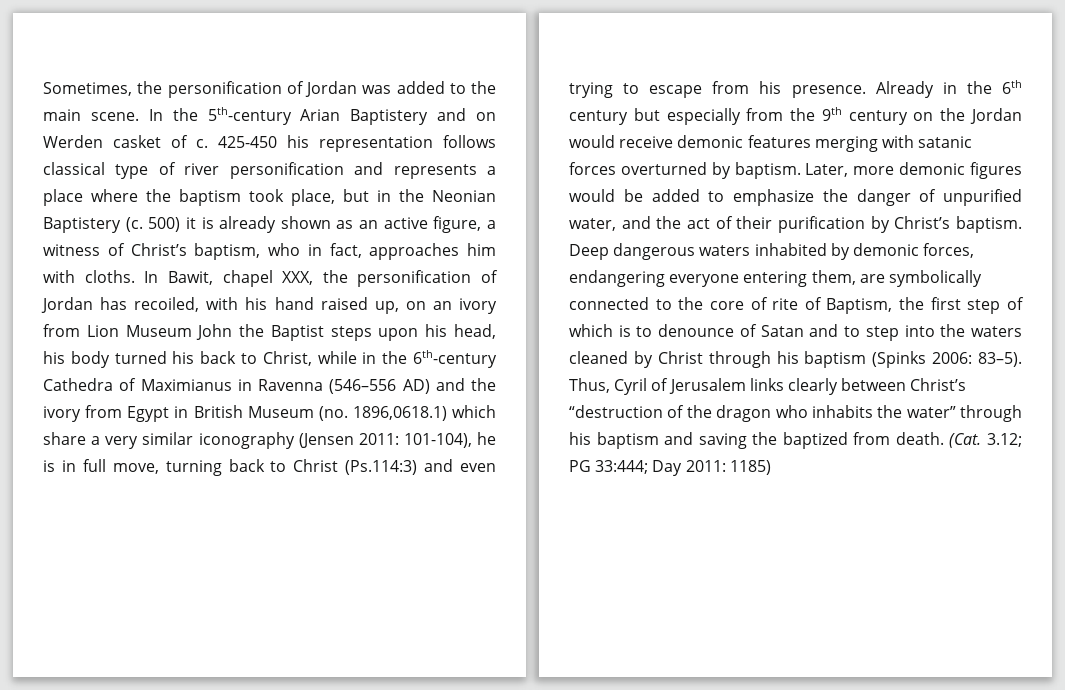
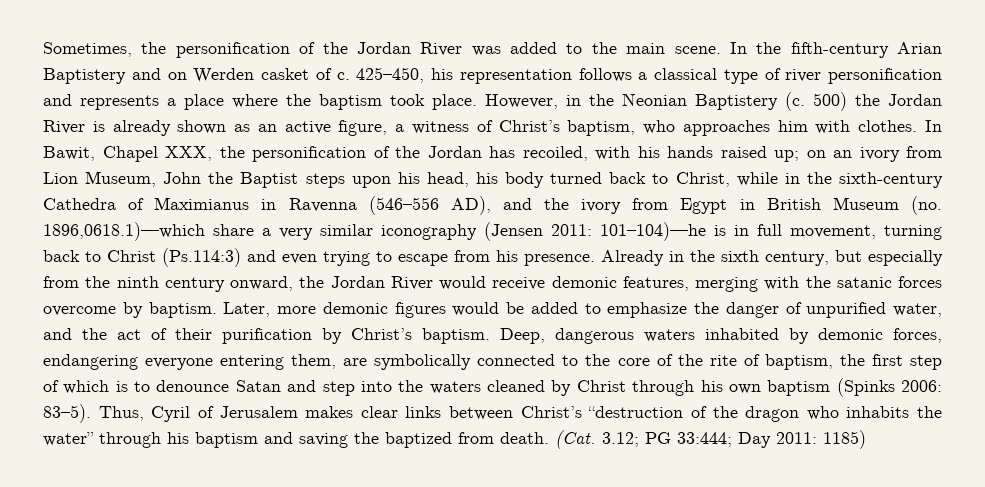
- Sometimes, the personification of Jordan was added to the main scene.
+ Sometimes, the personification of the Jordan River was added to the main scene.
- In the 5th-century Arian Baptistery and on Werden casket of c.
+ In the fifth-century Arian Baptistery and on Werden casket of c.
- 425-450 his representation follows classical type of river personification and represents a place where the baptism took place, but in the Neonian Baptistery (c.
+ 425–450, his representation follows a classical type of river personification and represents a place where the baptism took place. However, in the Neonian Baptistery (c.
- 500) it is already shown as an active figure, a witness of Christ’s baptism, who in fact, approaches him with cloths.
+ 500) the Jordan River is already shown as an active figure, a witness of Christ’s baptism, who approaches him with clothes.
- In Bawit, chapel XXX, the personification of Jordan has recoiled, with his hand raised up, on an ivory from Lion Museum John the Baptist steps upon his head, his body turned his back to Christ, while in the 6th-century Cathedra of Maximianus in Ravenna (546–556 AD) and the ivory from Egypt in British Museum (no. 1896,0618.1) which share a very similar iconography (Jensen 2011:
+ In Bawit, Chapel XXX, the personification of the Jordan has recoiled, with his hands raised up; on an ivory from Lion Museum, John the Baptist steps upon his head, his body turned back to Christ, while in the sixth-century Cathedra of Maximianus in Ravenna (546–556 AD), and the ivory from Egypt in British Museum (no. 1896,0618.1)—which share a very similar iconography (Jensen 2011:
- 101-104), he is in full move, turning back to Christ (Ps.114:3) and even trying to escape from his presence.
+ 101–104)—he is in full movement, turning back to Christ (Ps.114:3) and even trying to escape from his presence.
- Already in the 6th century but especially from the 9th century on the Jordan would receive demonic features merging with satanic forces overturned by baptism.
+ Already in the sixth century, but especially from the ninth century onward, the Jordan River would receive demonic features, merging with the satanic forces overcome by baptism.
- Deep dangerous waters inhabited by demonic forces, endangering everyone entering them, are symbolically connected to the core of rite of Baptism, the first step of which is to denounce of Satan and to step into the waters cleaned by Christ through his baptism (Spinks 2006: 83–5).
+ Deep, dangerous waters inhabited by demonic forces, endangering everyone entering them, are symbolically connected to the core of the rite of baptism, the first step of which is to denounce Satan and step into the waters cleaned by Christ through his own baptism (Spinks 2006: 83–5).
- Thus, Cyril of Jerusalem links clearly between Christ’s “destruction of the dragon who inhabits the water” through his baptism and saving the baptized from death.
+ Thus, Cyril of Jerusalem makes clear links between Christ’s “destruction of the dragon who inhabits the water” through his baptism and saving the baptized from death.

